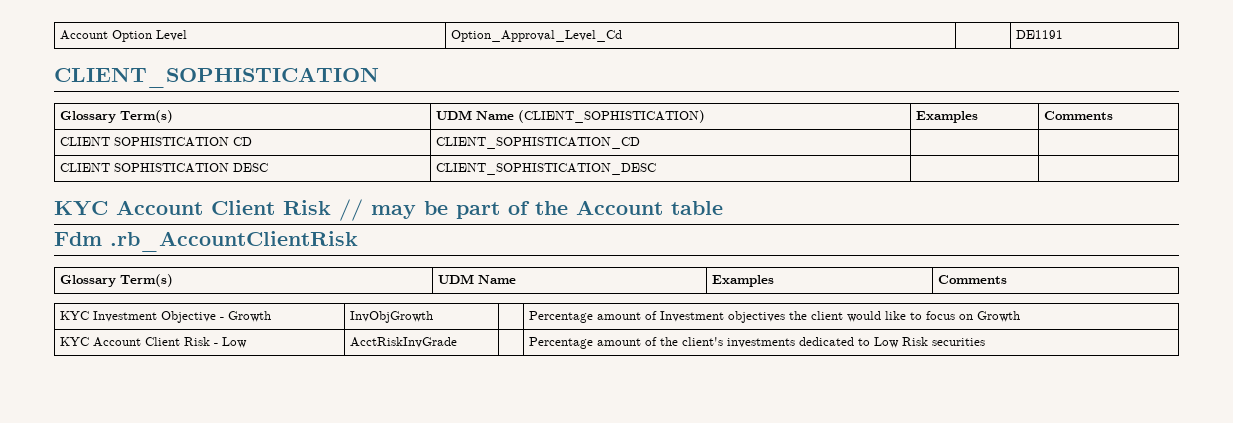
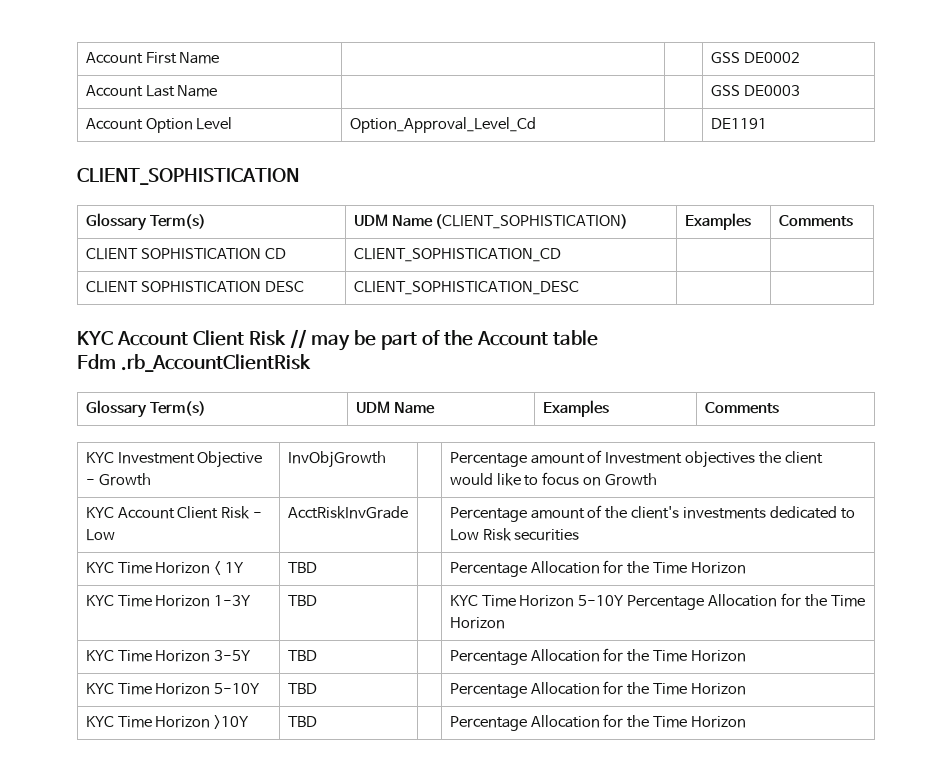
+ Account First Name | | | GSS DE0002
+ Account Last Name | | | GSS DE0003
+ KYC Time Horizon < 1Y | TBD | | Percentage Allocation for the Time Horizon
+ KYC Time Horizon 1-3Y | TBD | | KYC Time Horizon 5-10Y Percentage Allocation for the Time Horizon
+ KYC Time Horizon 3-5Y | TBD | | Percentage Allocation for the Time Horizon
+ KYC Time Horizon 5-10Y | TBD | | Percentage Allocation for the Time Horizon
+ KYC Time Horizon >10Y | TBD | | Percentage Allocation for the Time Horizon

